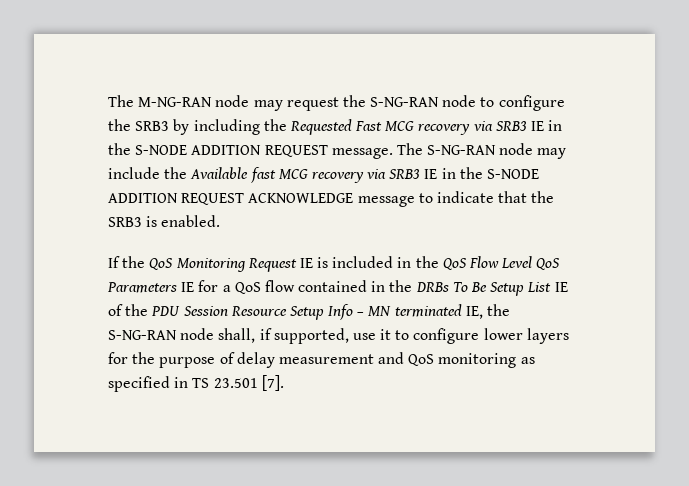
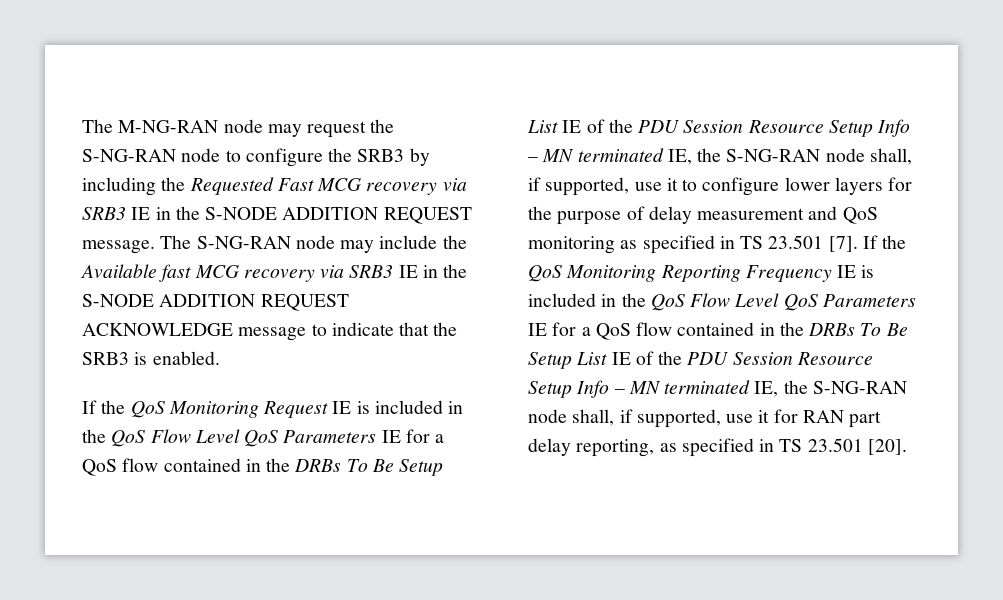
+ If the QoS Monitoring Reporting Frequency IE is included in the QoS Flow Level QoS Parameters IE for a QoS flow contained in the DRBs To Be Setup List IE of the PDU Session Resource Setup Info – MN terminated IE, the S-NG-RAN node shall, if supported, use it for RAN part delay reporting, as specified in TS 23.501 [20].

